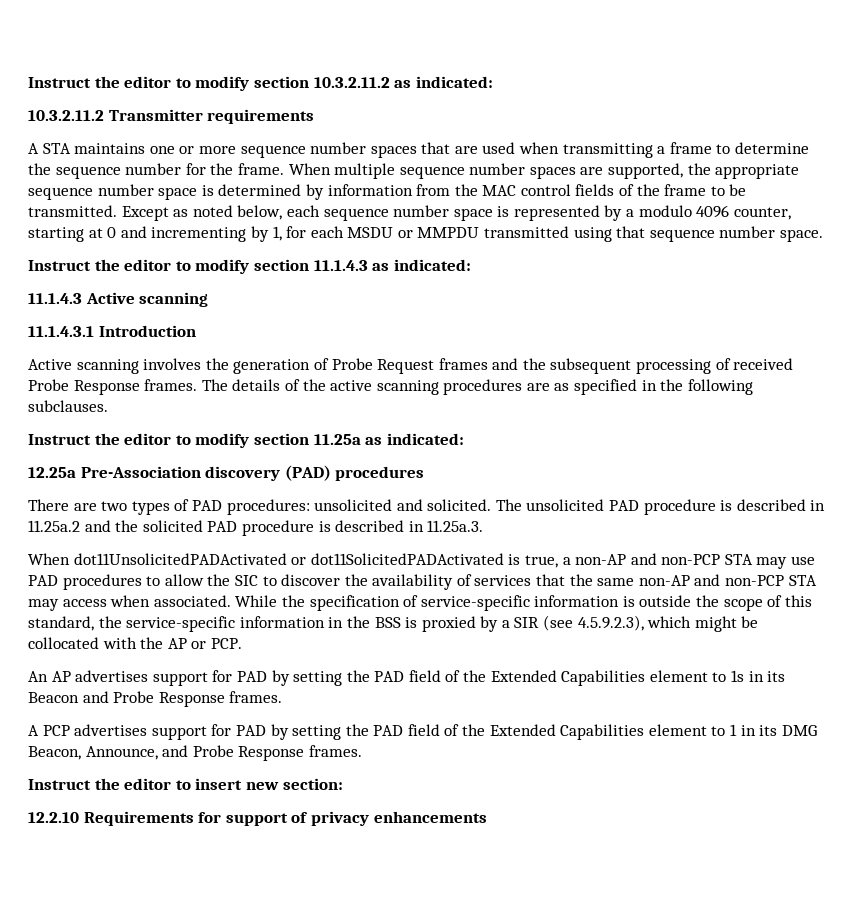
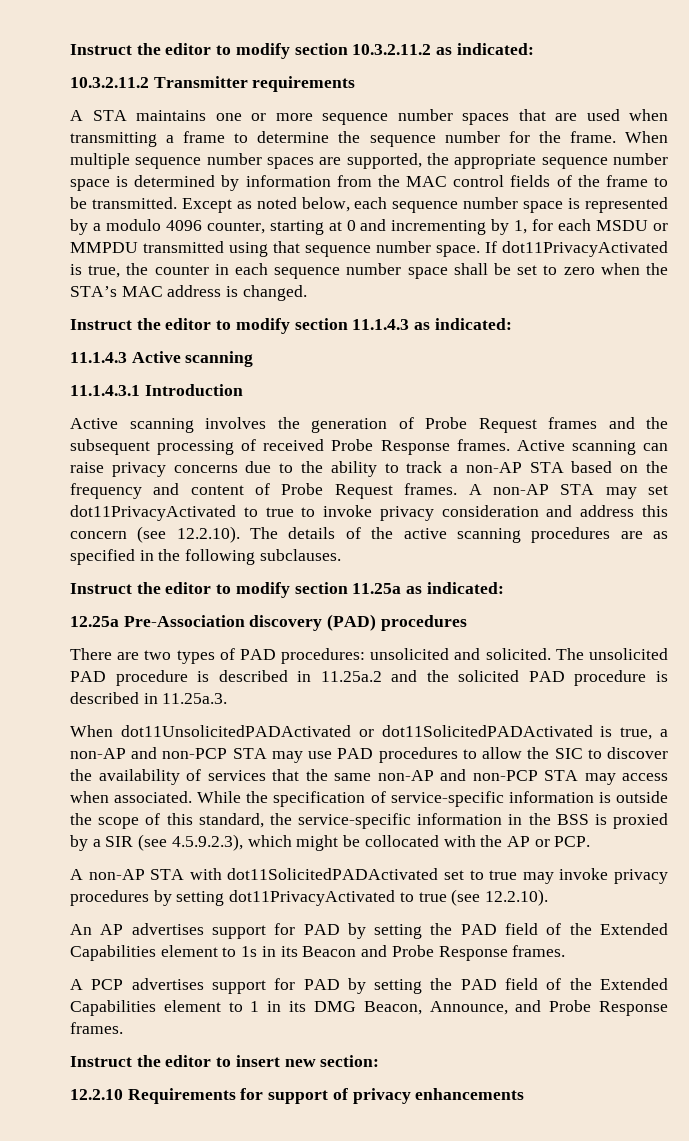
+ If dot11PrivacyActivated is true, the counter in each sequence number space shall be set to zero when the STA’s MAC address is changed.
- The details of the active scanning procedures are as specified in the following subclauses.
+ Active scanning can raise privacy concerns due to the ability to track a non-AP STA based on the frequency and content of Probe Request frames. A non-AP STA may set dot11PrivacyActivated to true to invoke privacy consideration and address this concern (see 12.2.10). The details of the active scanning procedures are as specified in the following subclauses.
+ A non-AP STA with dot11SolicitedPADActivated set to true may invoke privacy procedures by setting dot11PrivacyActivated to true (see 12.2.10).

